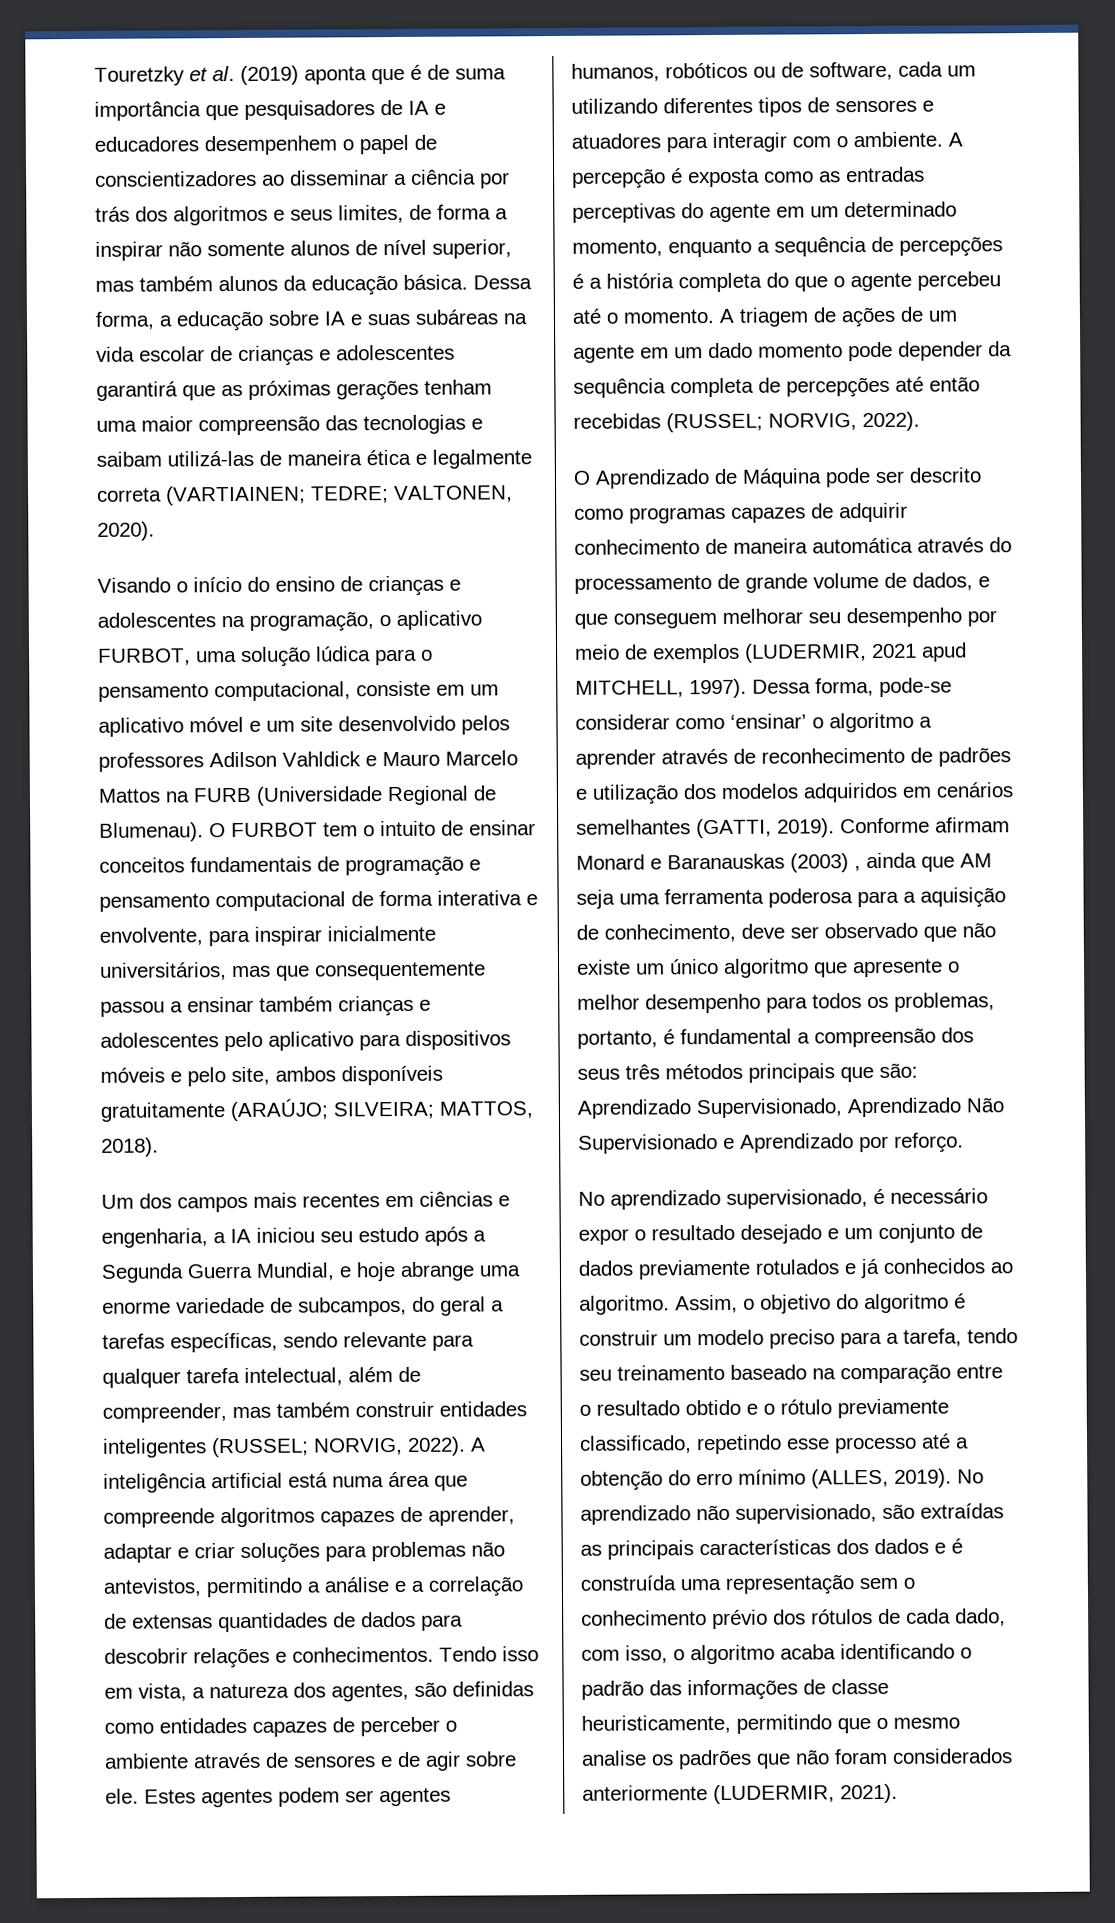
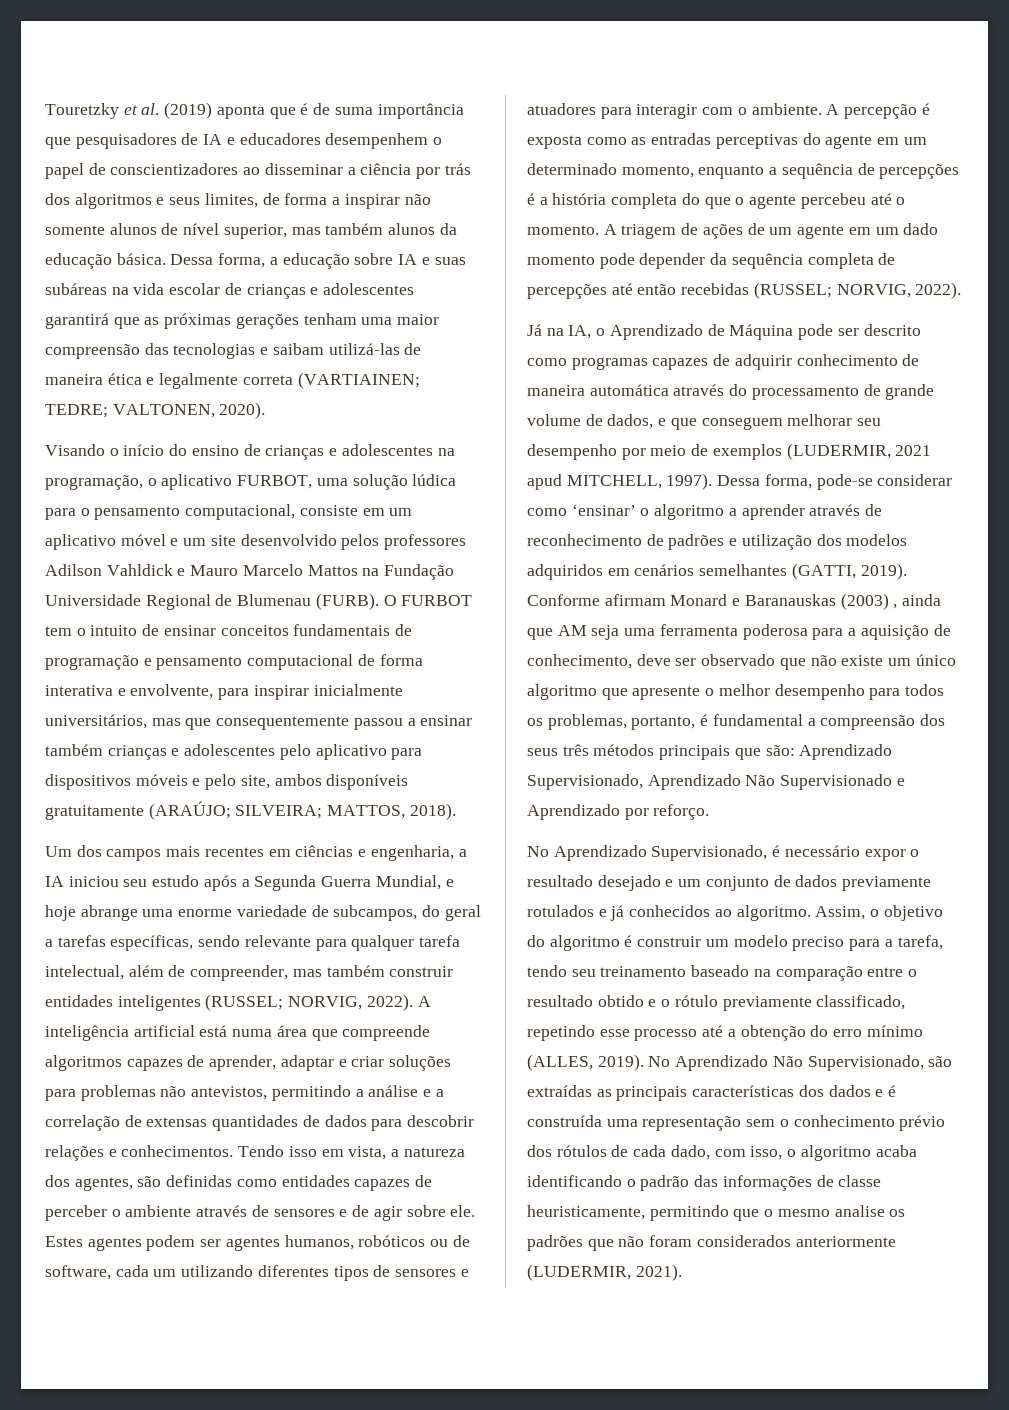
- Visando o início do ensino de crianças e adolescentes na programação, o aplicativo FURBOT, uma solução lúdica para o pensamento computacional, consiste em um aplicativo móvel e um site desenvolvido pelos professores Adilson Vahldick e Mauro Marcelo Mattos na FURB (Universidade Regional de Blumenau).
+ Visando o início do ensino de crianças e adolescentes na programação, o aplicativo FURBOT, uma solução lúdica para o pensamento computacional, consiste em um aplicativo móvel e um site desenvolvido pelos professores Adilson Vahldick e Mauro Marcelo Mattos na Fundação Universidade Regional de Blumenau (FURB).
- O Aprendizado de Máquina pode ser descrito como programas capazes de adquirir conhecimento de maneira automática através do processamento de grande volume de dados, e que conseguem melhorar seu desempenho por meio de exemplos (LUDERMIR, 2021 apud MITCHELL, 1997).
+ Já na IA, o Aprendizado de Máquina pode ser descrito como programas capazes de adquirir conhecimento de maneira automática através do processamento de grande volume de dados, e que conseguem melhorar seu desempenho por meio de exemplos (LUDERMIR, 2021 apud MITCHELL, 1997).
- No aprendizado supervisionado, é necessário expor o resultado desejado e um conjunto de dados previamente rotulados e já conhecidos ao algoritmo.
+ No Aprendizado Supervisionado, é necessário expor o resultado desejado e um conjunto de dados previamente rotulados e já conhecidos ao algoritmo.
- No aprendizado não supervisionado, são extraídas as principais características dos dados e é construída uma representação sem o conhecimento prévio dos rótulos de cada dado, com isso, o algoritmo acaba identificando o padrão das informações de classe heuristicamente, permitindo que o mesmo analise os padrões que não foram considerados anteriormente (LUDERMIR, 2021).
+ No Aprendizado Não Supervisionado, são extraídas as principais características dos dados e é construída uma representação sem o conhecimento prévio dos rótulos de cada dado, com isso, o algoritmo acaba identificando o padrão das informações de classe heuristicamente, permitindo que o mesmo analise os padrões que não foram considerados anteriormente (LUDERMIR, 2021).

